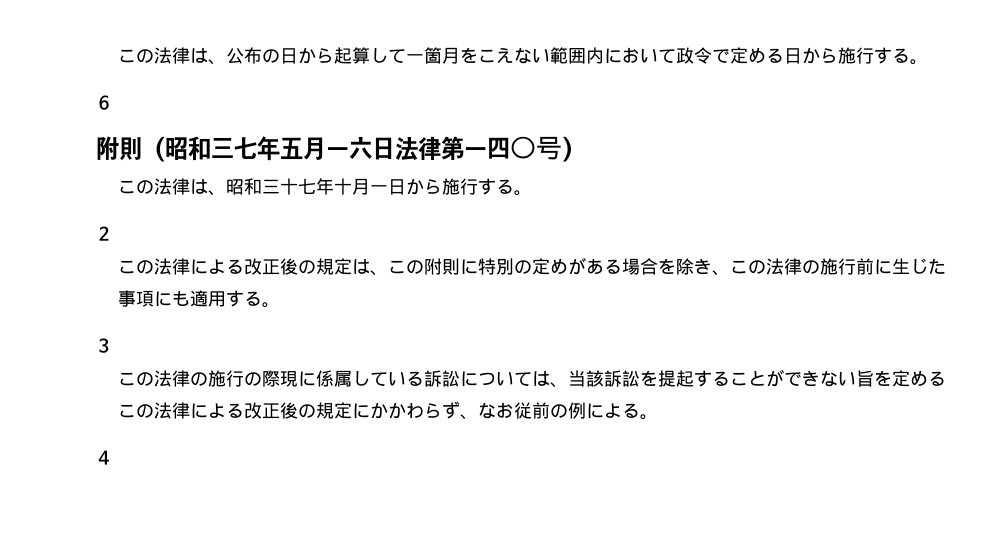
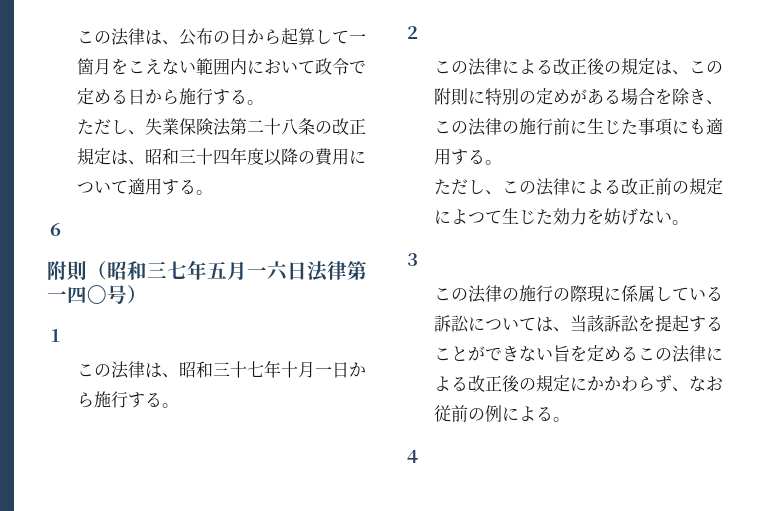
+ ただし、失業保険法第二十八条の改正規定は、昭和三十四年度以降の費用について適用する。
+ １
+ ただし、この法律による改正前の規定によつて生じた効力を妨げない。

